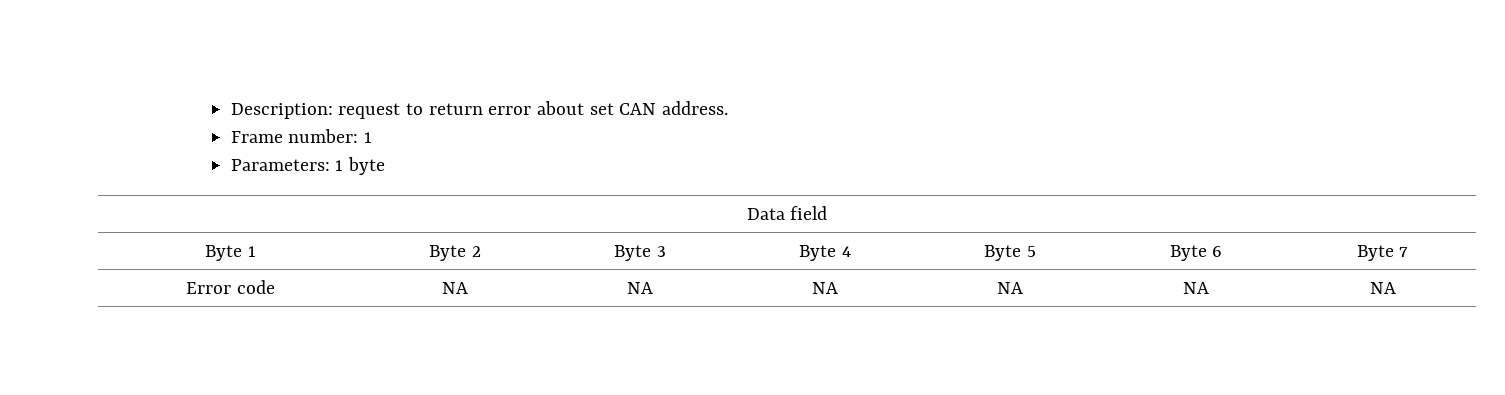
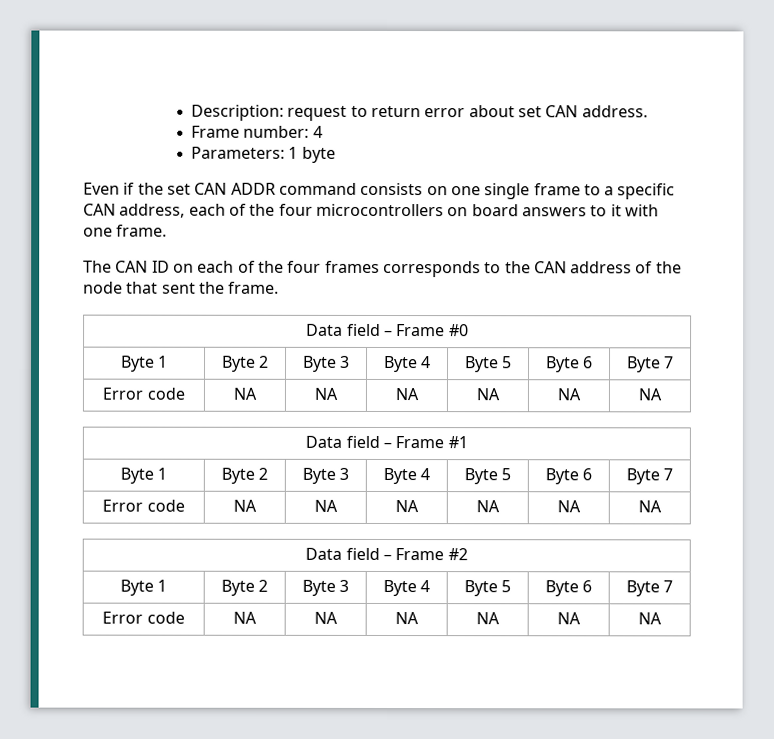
- Frame number: 1
+ Frame number: 4
- Data field
+ Even if the set CAN ADDR command consists on one single frame to a specific CAN address, each of the four microcontrollers on board answers to it with one frame.
+ The CAN ID on each of the four frames corresponds to the CAN address of the node that sent the frame.
+ Data field – Frame #0
+ Data field – Frame #1
+ Byte 1 | Byte 2 | Byte 3 | Byte 4 | Byte 5 | Byte 6 | Byte 7
+ Error code | NA | NA | NA | NA | NA | NA
+ Data field – Frame #2
+ Byte 1 | Byte 2 | Byte 3 | Byte 4 | Byte 5 | Byte 6 | Byte 7
+ Error code | NA | NA | NA | NA | NA | NA

